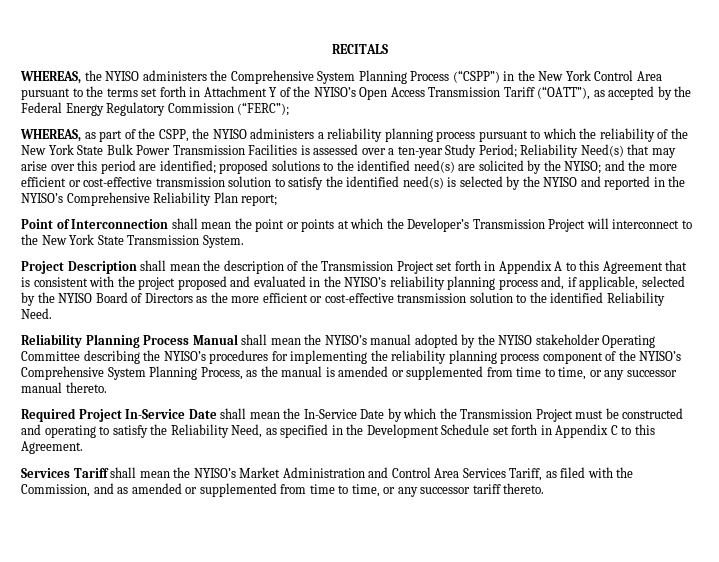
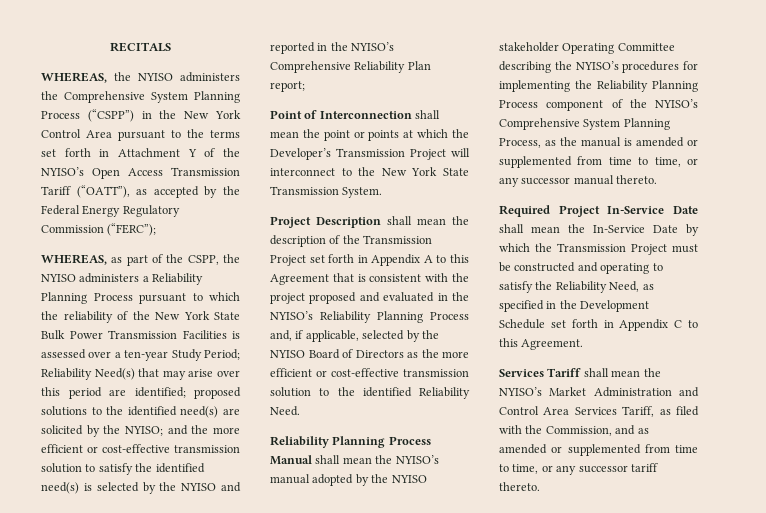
- WHEREAS, as part of the CSPP, the NYISO administers a reliability planning process pursuant to which the reliability of the New York State Bulk Power Transmission Facilities is assessed over a ten-year Study Period;
+ WHEREAS, as part of the CSPP, the NYISO administers a Reliability Planning Process pursuant to which the reliability of the New York State Bulk Power Transmission Facilities is assessed over a ten-year Study Period;
- Project Description shall mean the description of the Transmission Project set forth in Appendix A to this Agreement that is consistent with the project proposed and evaluated in the NYISO’s reliability planning process and, if applicable, selected by the NYISO Board of Directors as the more efficient or cost-effective transmission solution to the identified Reliability Need.
+ Project Description shall mean the description of the Transmission Project set forth in Appendix A to this Agreement that is consistent with the project proposed and evaluated in the NYISO’s Reliability Planning Process and, if applicable, selected by the NYISO Board of Directors as the more efficient or cost-effective transmission solution to the identified Reliability Need.
- Reliability Planning Process Manual shall mean the NYISO’s manual adopted by the NYISO stakeholder Operating Committee describing the NYISO’s procedures for implementing the reliability planning process component of the NYISO’s Comprehensive System Planning Process, as the manual is amended or supplemented from time to time, or any successor manual thereto.
+ Reliability Planning Process Manual shall mean the NYISO’s manual adopted by the NYISO stakeholder Operating Committee describing the NYISO’s procedures for implementing the Reliability Planning Process component of the NYISO’s Comprehensive System Planning Process, as the manual is amended or supplemented from time to time, or any successor manual thereto.

